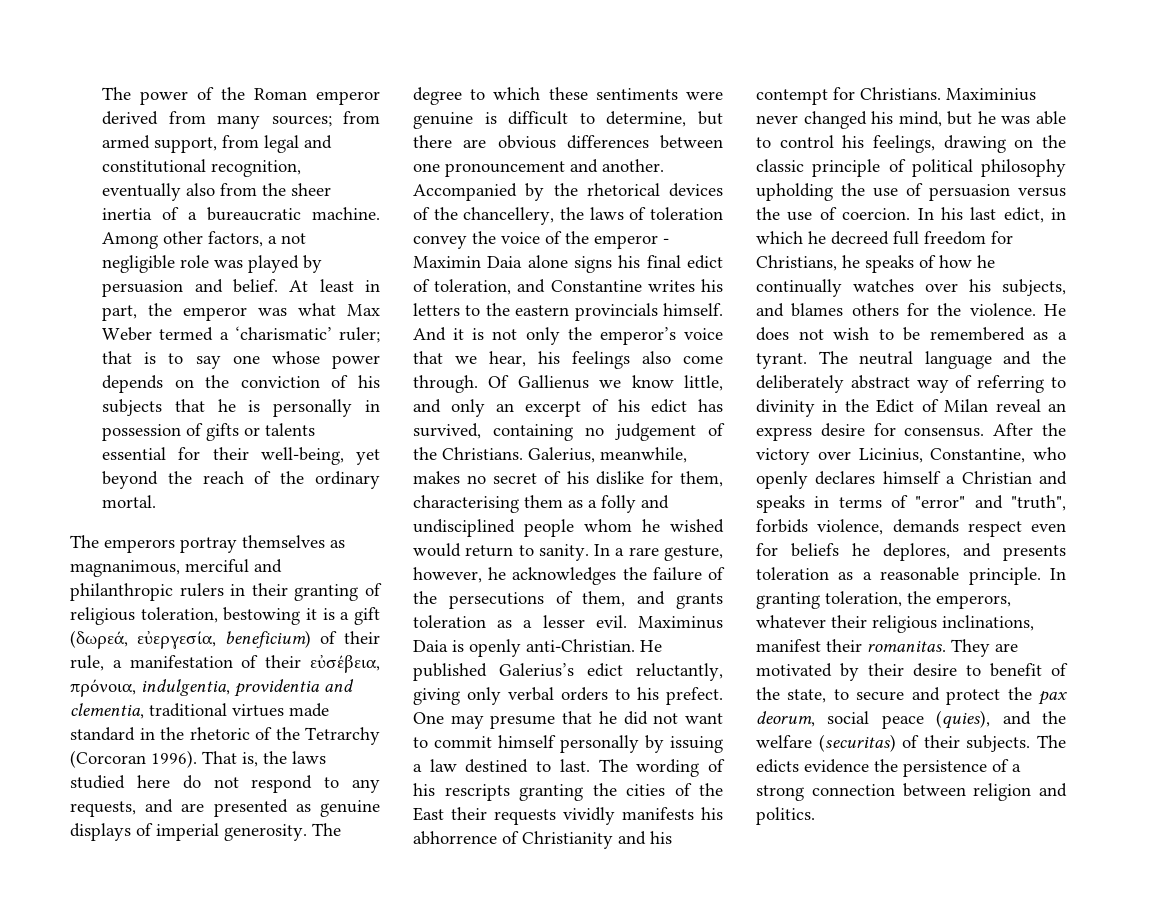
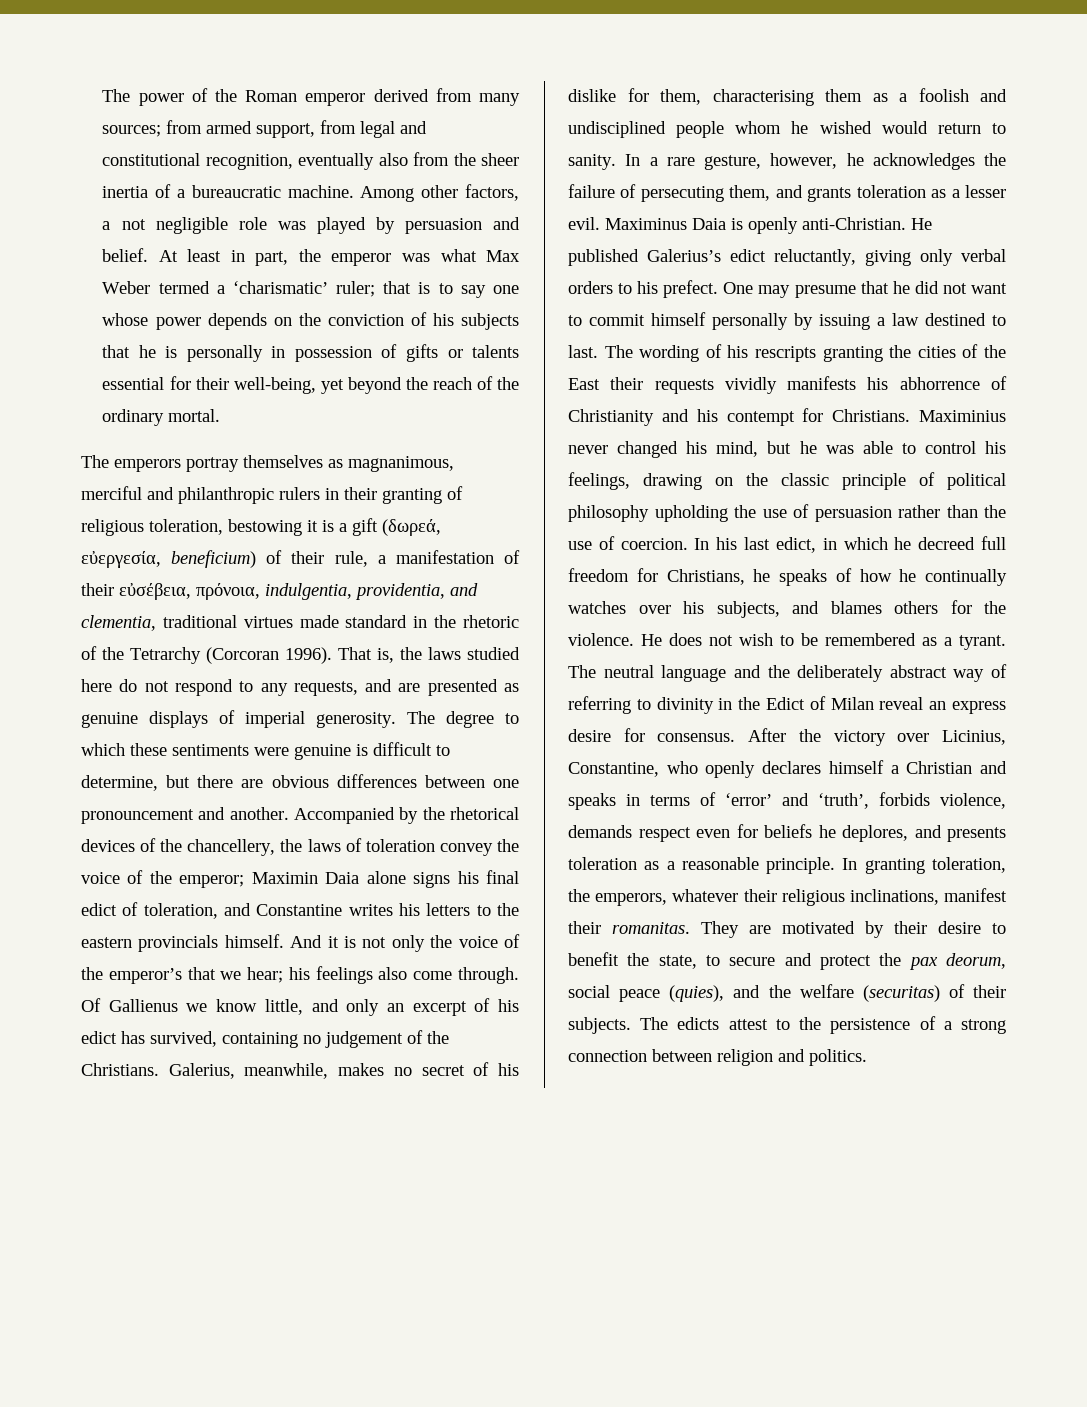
- The emperors portray themselves as magnanimous, merciful and philanthropic rulers in their granting of religious toleration, bestowing it is a gift (δωρεά, εὐεργεσία, beneficium) of their rule, a manifestation of their εὐσέβεια, πρόνοια, indulgentia, providentia and clementia, traditional virtues made standard in the rhetoric of the Tetrarchy (Corcoran 1996).
+ The emperors portray themselves as magnanimous, merciful and philanthropic rulers in their granting of religious toleration, bestowing it is a gift (δωρεά, εὐεργεσία, beneficium) of their rule, a manifestation of their εὐσέβεια, πρόνοια, indulgentia, providentia, and clementia, traditional virtues made standard in the rhetoric of the Tetrarchy (Corcoran 1996).
- Accompanied by the rhetorical devices of the chancellery, the laws of toleration convey the voice of the emperor - Maximin Daia alone signs his final edict of toleration, and Constantine writes his letters to the eastern provincials himself.
+ Accompanied by the rhetorical devices of the chancellery, the laws of toleration convey the voice of the emperor; Maximin Daia alone signs his final edict of toleration, and Constantine writes his letters to the eastern provincials himself.
- And it is not only the emperor’s voice that we hear, his feelings also come through.
+ And it is not only the voice of the emperor’s that we hear; his feelings also come through.
- Galerius, meanwhile, makes no secret of his dislike for them, characterising them as a folly and undisciplined people whom he wished would return to sanity.
+ Galerius, meanwhile, makes no secret of his dislike for them, characterising them as a foolish and undisciplined people whom he wished would return to sanity.
- In a rare gesture, however, he acknowledges the failure of the persecutions of them, and grants toleration as a lesser evil.
+ In a rare gesture, however, he acknowledges the failure of persecuting them, and grants toleration as a lesser evil.
- Maximinius never changed his mind, but he was able to control his feelings, drawing on the classic principle of political philosophy upholding the use of persuasion versus the use of coercion.
+ Maximinius never changed his mind, but he was able to control his feelings, drawing on the classic principle of political philosophy upholding the use of persuasion rather than the use of coercion.
- After the victory over Licinius, Constantine, who openly declares himself a Christian and speaks in terms of "error" and "truth", forbids violence, demands respect even for beliefs he deplores, and presents toleration as a reasonable principle.
+ After the victory over Licinius, Constantine, who openly declares himself a Christian and speaks in terms of ‘error’ and ‘truth’, forbids violence, demands respect even for beliefs he deplores, and presents toleration as a reasonable principle.
- They are motivated by their desire to benefit of the state, to secure and protect the pax deorum, social peace (quies), and the welfare (securitas) of their subjects.
+ They are motivated by their desire to benefit the state, to secure and protect the pax deorum, social peace (quies), and the welfare (securitas) of their subjects.
- The edicts evidence the persistence of a strong connection between religion and politics.
+ The edicts attest to the persistence of a strong connection between religion and politics.

